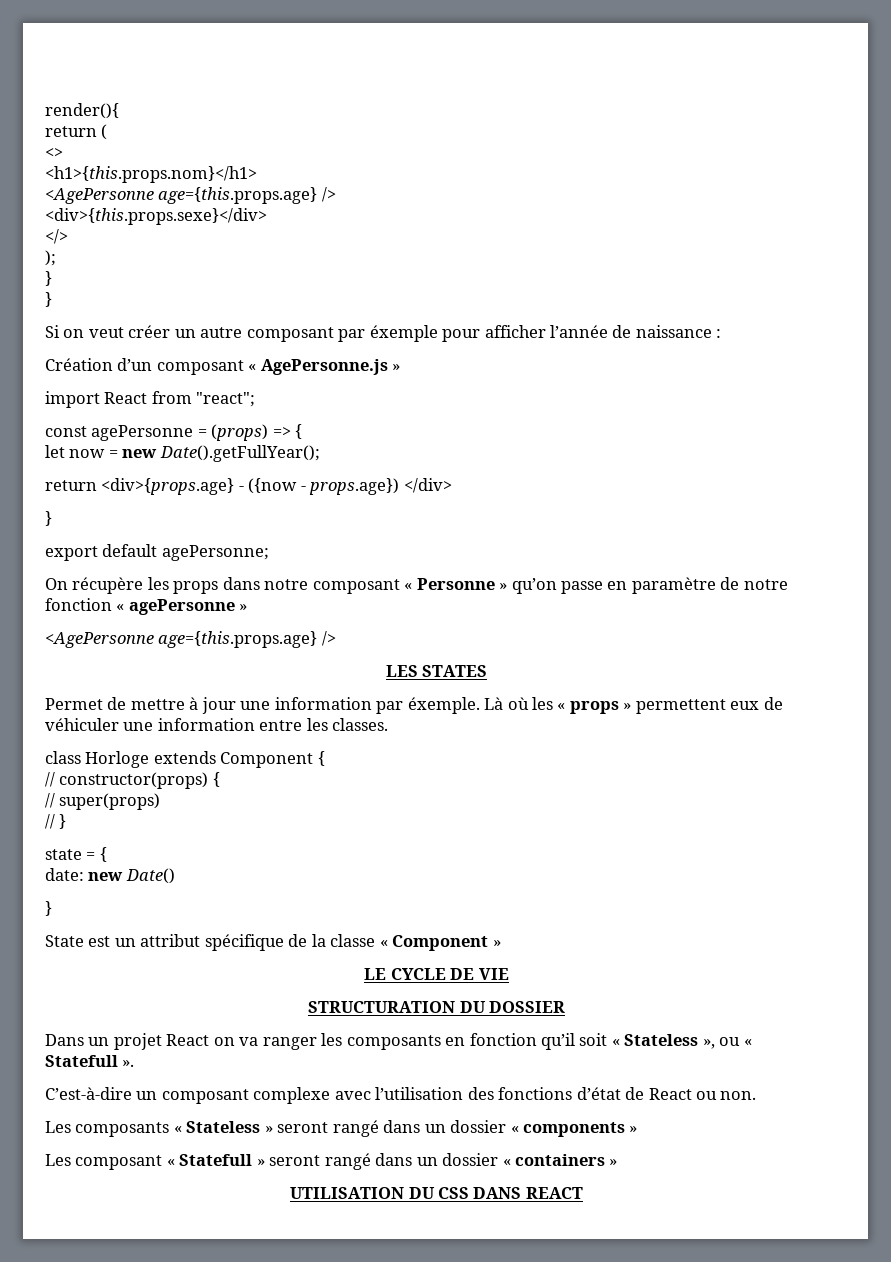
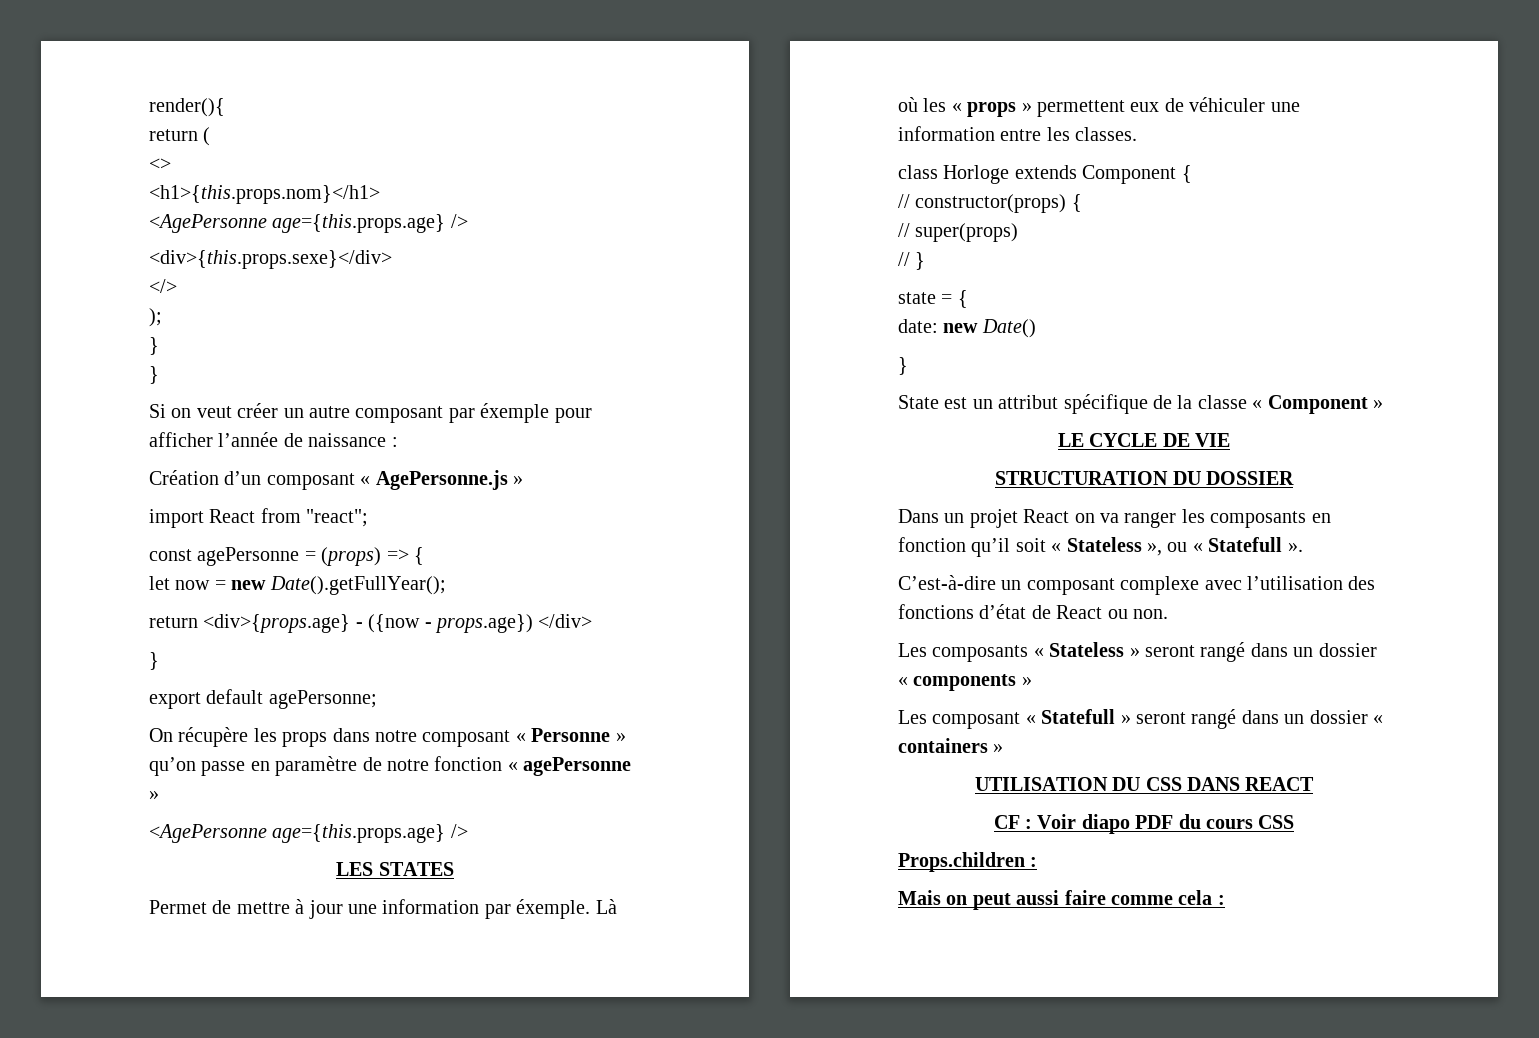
+ CF : Voir diapo PDF du cours CSS
+ Props.children :
+ Mais on peut aussi faire comme cela :

